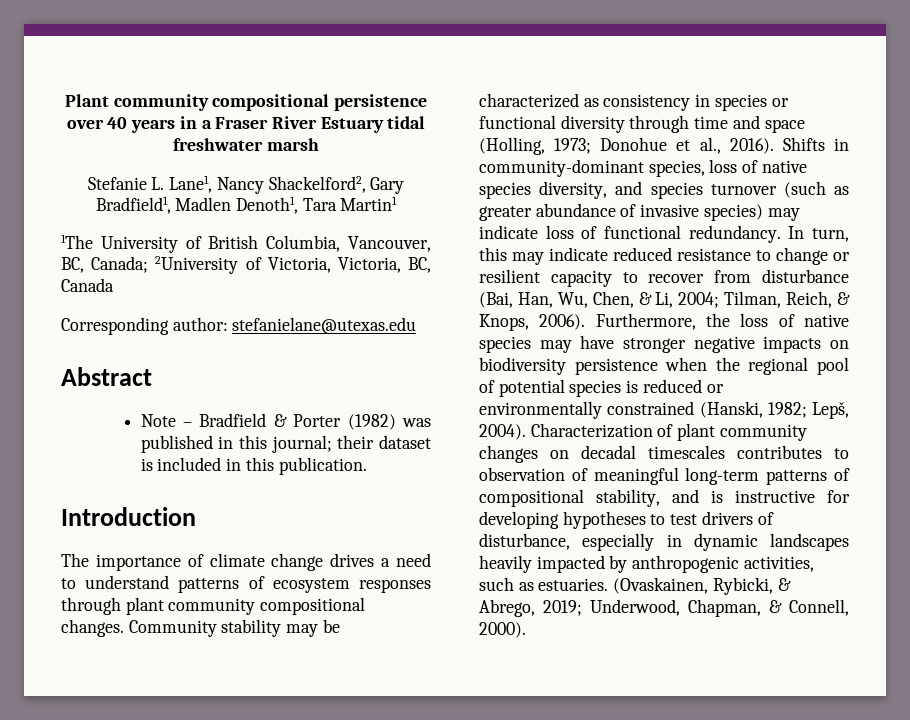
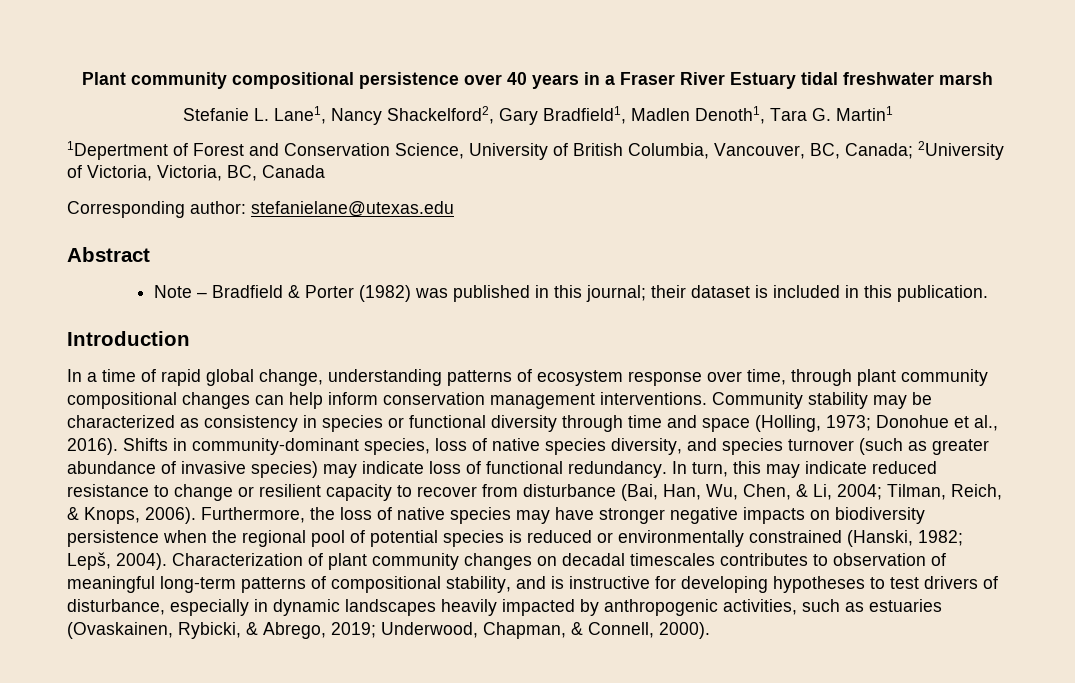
- Stefanie L. Lane1, Nancy Shackelford2, Gary Bradfield1, Madlen Denoth1, Tara Martin1
+ Stefanie L. Lane1, Nancy Shackelford2, Gary Bradfield1, Madlen Denoth1, Tara G. Martin1
- 1The University of British Columbia, Vancouver, BC, Canada; 2University of Victoria, Victoria, BC, Canada
+ 1Depertment of Forest and Conservation Science, University of British Columbia, Vancouver, BC, Canada; 2University of Victoria, Victoria, BC, Canada
- The importance of climate change drives a need to understand patterns of ecosystem responses through plant community compositional changes.
+ In a time of rapid global change, understanding patterns of ecosystem response over time, through plant community compositional changes can help inform conservation management interventions.
- Characterization of plant community changes on decadal timescales contributes to observation of meaningful long-term patterns of compositional stability, and is instructive for developing hypotheses to test drivers of disturbance, especially in dynamic landscapes heavily impacted by anthropogenic activities, such as estuaries. (Ovaskainen, Rybicki, & Abrego, 2019; Underwood, Chapman, & Connell, 2000).
+ Characterization of plant community changes on decadal timescales contributes to observation of meaningful long-term patterns of compositional stability, and is instructive for developing hypotheses to test drivers of disturbance, especially in dynamic landscapes heavily impacted by anthropogenic activities, such as estuaries (Ovaskainen, Rybicki, & Abrego, 2019; Underwood, Chapman, & Connell, 2000).

